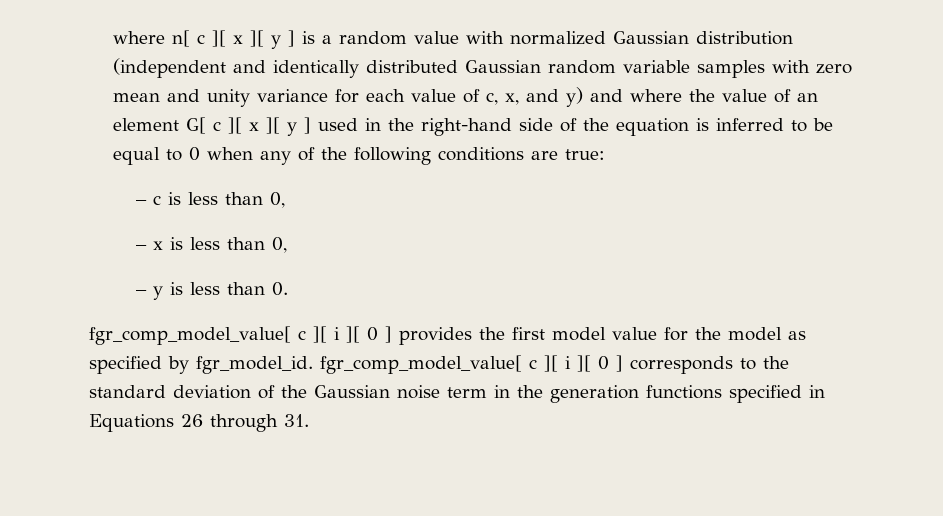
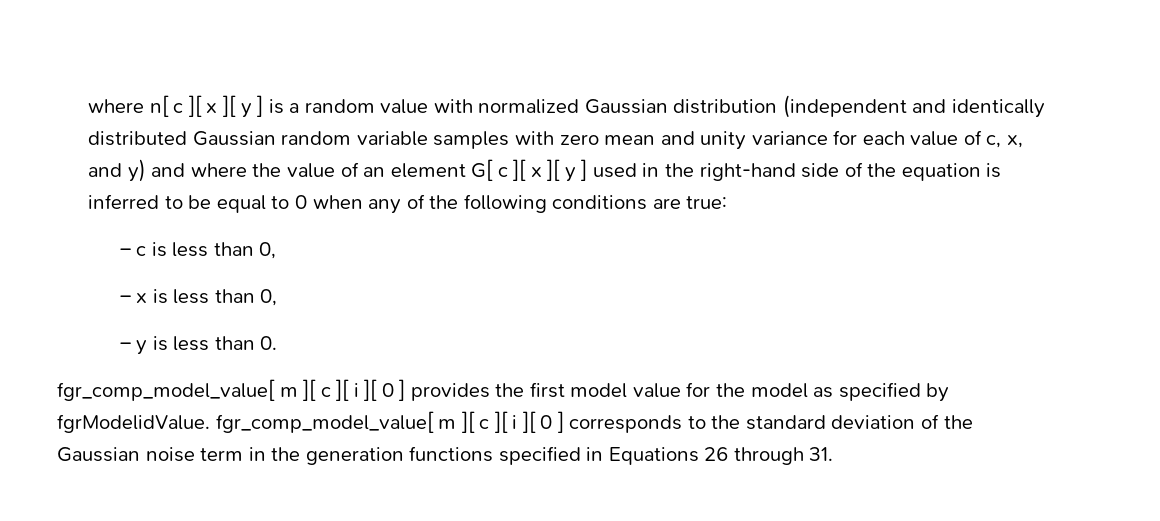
- fgr_comp_model_value[ c ][ i ][ 0 ] provides the first model value for the model as specified by fgr_model_id. fgr_comp_model_value[ c ][ i ][ 0 ] corresponds to the standard deviation of the Gaussian noise term in the generation functions specified in Equations 26 through 31.
+ fgr_comp_model_value[ m ][ c ][ i ][ 0 ] provides the first model value for the model as specified by fgrModelidValue. fgr_comp_model_value[ m ][ c ][ i ][ 0 ] corresponds to the standard deviation of the Gaussian noise term in the generation functions specified in Equations 26 through 31.

